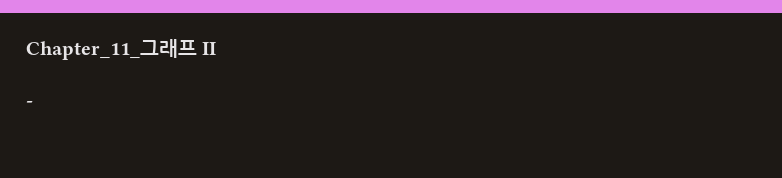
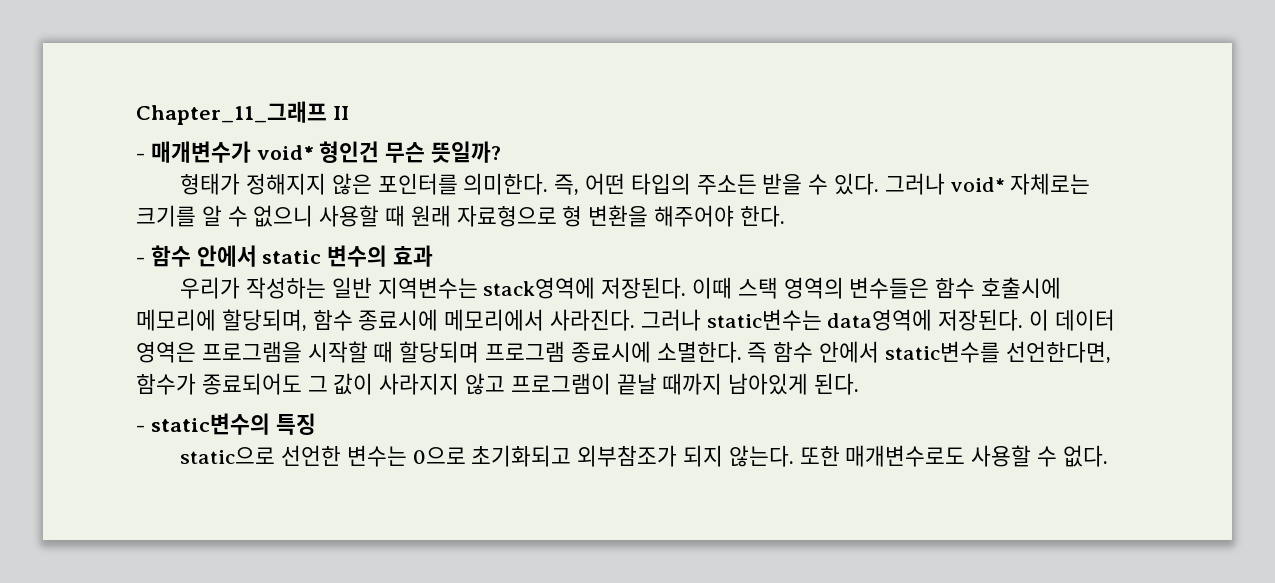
- -
+ - 매개변수가 void* 형인건 무슨 뜻일까?
+ 형태가 정해지지 않은 포인터를 의미한다. 즉, 어떤 타입의 주소든 받을 수 있다. 그러나 void* 자체로는 크기를 알 수 없으니 사용할 때 원래 자료형으로 형 변환을 해주어야 한다.
+ - 함수 안에서 static 변수의 효과
+ 우리가 작성하는 일반 지역변수는 stack영역에 저장된다. 이때 스택 영역의 변수들은 함수 호출시에 메모리에 할당되며, 함수 종료시에 메모리에서 사라진다. 그러나 static변수는 data영역에 저장된다. 이 데이터 영역은 프로그램을 시작할 때 할당되며 프로그램 종료시에 소멸한다. 즉 함수 안에서 static변수를 선언한다면, 함수가 종료되어도 그 값이 사라지지 않고 프로그램이 끝날 때까지 남아있게 된다.
+ - static변수의 특징
+ static으로 선언한 변수는 0으로 초기화되고 외부참조가 되지 않는다. 또한 매개변수로도 사용할 수 없다.

